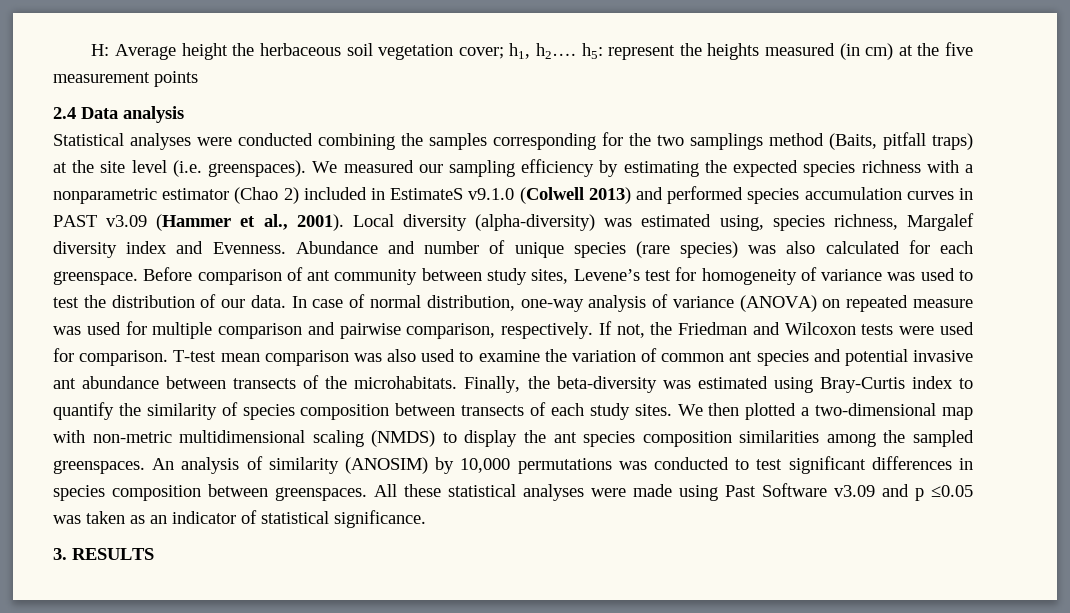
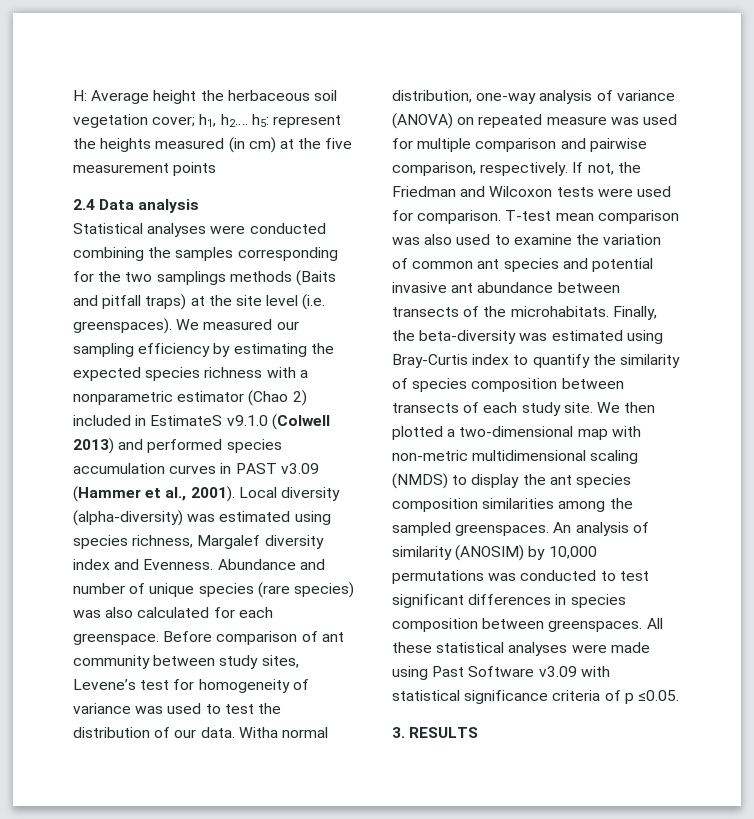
- Statistical analyses were conducted combining the samples corresponding for the two samplings method (Baits, pitfall traps) at the site level (i.e. greenspaces).
+ Statistical analyses were conducted combining the samples corresponding for the two samplings methods (Baits and pitfall traps) at the site level (i.e. greenspaces).
- Local diversity (alpha-diversity) was estimated using, species richness, Margalef diversity index and Evenness.
+ Local diversity (alpha-diversity) was estimated using species richness, Margalef diversity index and Evenness.
- In case of normal distribution, one-way analysis of variance (ANOVA) on repeated measure was used for multiple comparison and pairwise comparison, respectively.
+ Witha normal distribution, one-way analysis of variance (ANOVA) on repeated measure was used for multiple comparison and pairwise comparison, respectively.
- Finally, the beta-diversity was estimated using Bray-Curtis index to quantify the similarity of species composition between transects of each study sites.
+ Finally, the beta-diversity was estimated using Bray-Curtis index to quantify the similarity of species composition between transects of each study site.
- All these statistical analyses were made using Past Software v3.09 and p ≤0.05 was taken as an indicator of statistical significance.
+ All these statistical analyses were made using Past Software v3.09 with statistical significance criteria of p ≤0.05.

